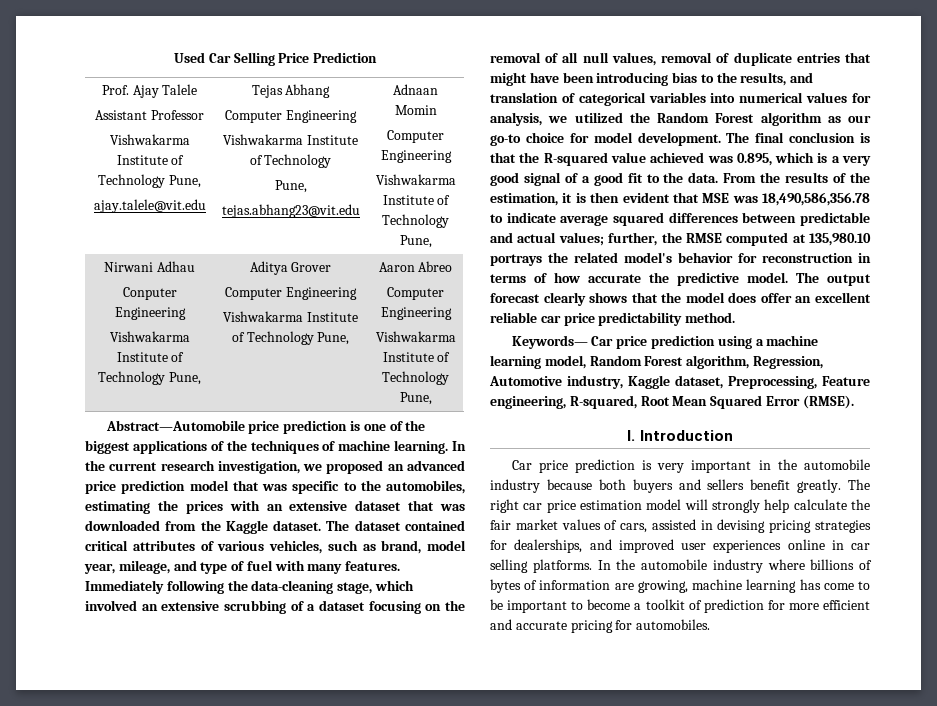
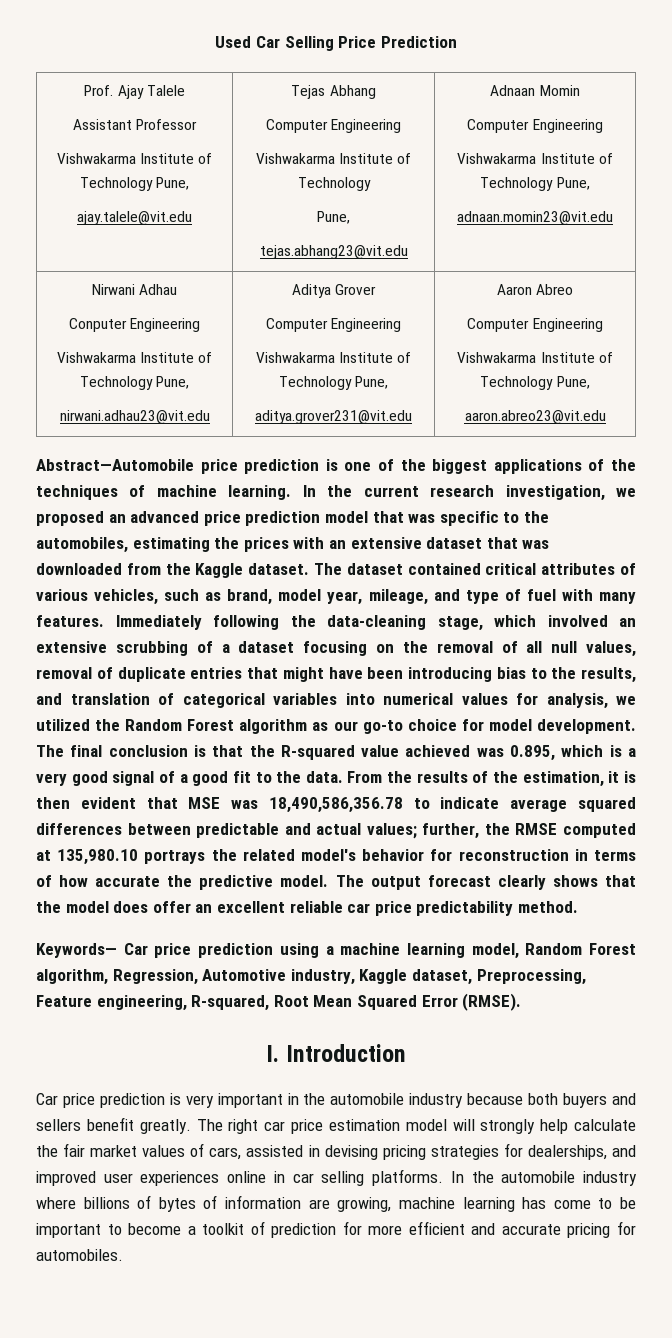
  Prof. Ajay Talele
  Assistant Professor
  Vishwakarma Institute of Technology Pune,
  ajay.talele@vit.edu | Tejas Abhang
  Computer Engineering
  Vishwakarma Institute of Technology
  Pune,
  tejas.abhang23@vit.edu | Adnaan Momin
  Computer Engineering
  Vishwakarma Institute of Technology Pune,
+ adnaan.momin23@vit.edu
  Nirwani Adhau
  Conputer Engineering
- Vishwakarma Institute of Technology Pune, | Aditya Grover
- Computer Engineering
- Vishwakarma Institute of Technology Pune, | Aaron Abreo
+ Vishwakarma Institute of Technology Pune,
+ nirwani.adhau23@vit.edu | Aditya Grover
  Computer Engineering
  Vishwakarma Institute of Technology Pune,
+ aditya.grover231@vit.edu | Aaron Abreo
+ Computer Engineering
+ Vishwakarma Institute of Technology Pune,
+ aaron.abreo23@vit.edu

